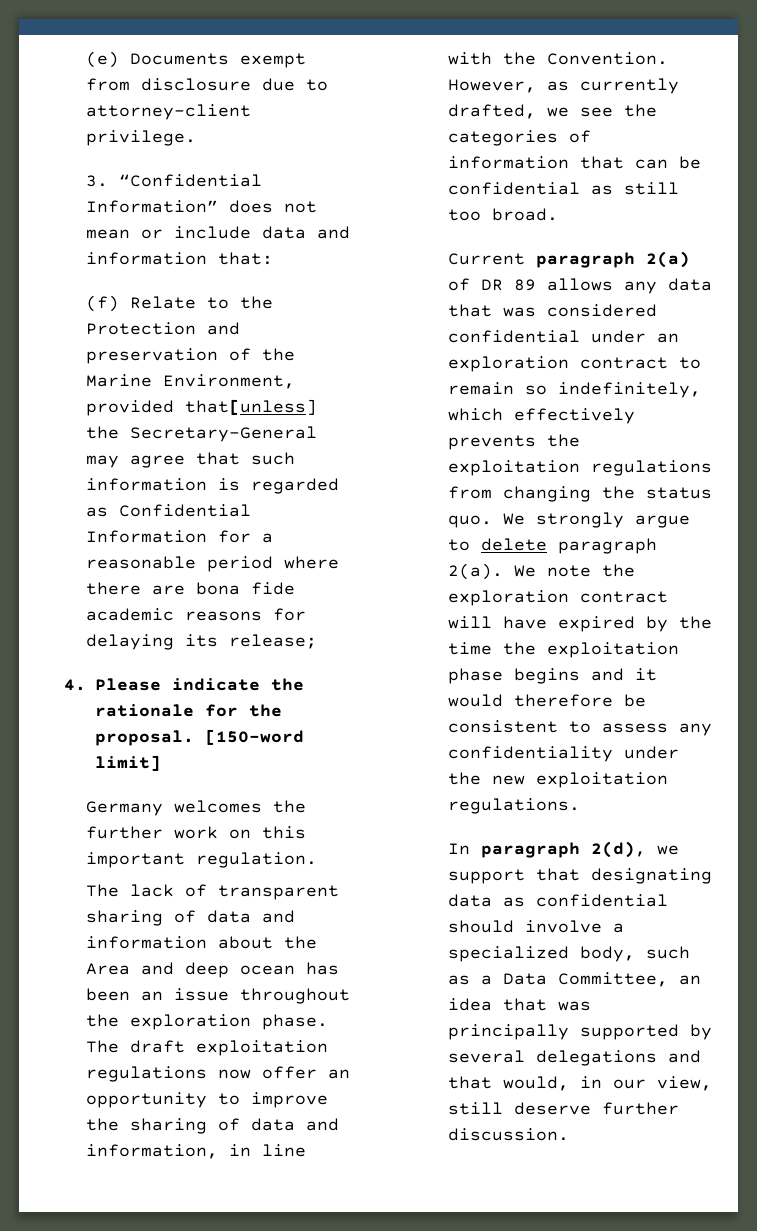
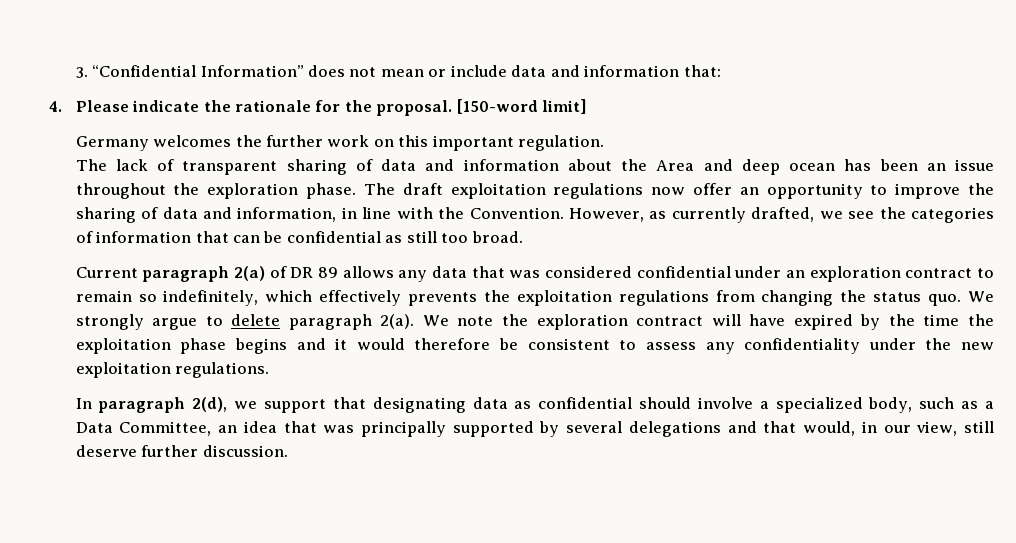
- (e) Documents exempt from disclosure due to attorney-client privilege.
- (f) Relate to the Protection and preservation of the Marine Environment, provided that[unless] the Secretary-General may agree that such information is regarded as Confidential Information for a reasonable period where there are bona fide academic reasons for delaying its release;

